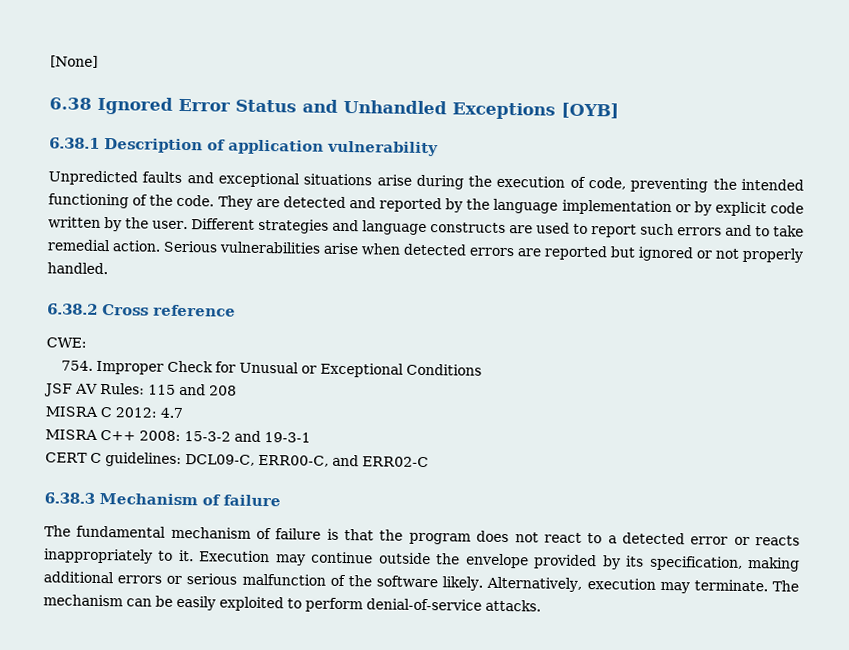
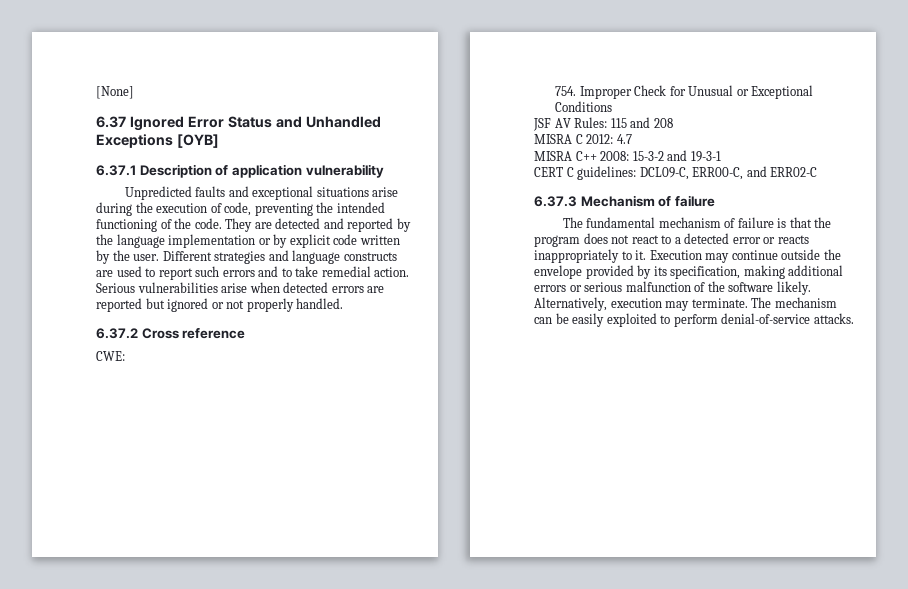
- 6.38 Ignored Error Status and Unhandled Exceptions [OYB]
+ 6.37 Ignored Error Status and Unhandled Exceptions [OYB]
- 6.38.1 Description of application vulnerability
+ 6.37.1 Description of application vulnerability
- 6.38.2 Cross reference
+ 6.37.2 Cross reference
- 6.38.3 Mechanism of failure
+ 6.37.3 Mechanism of failure

